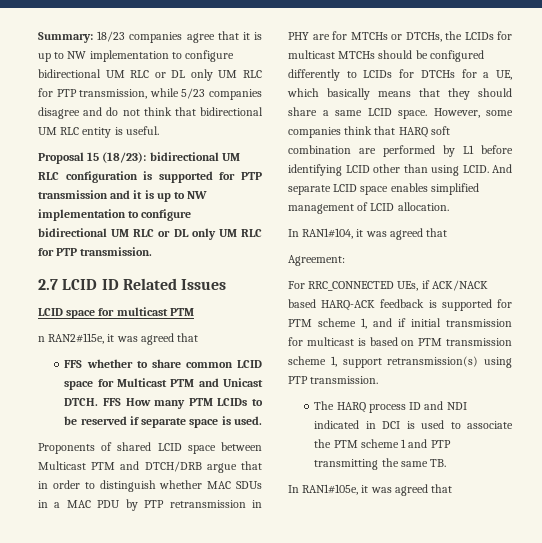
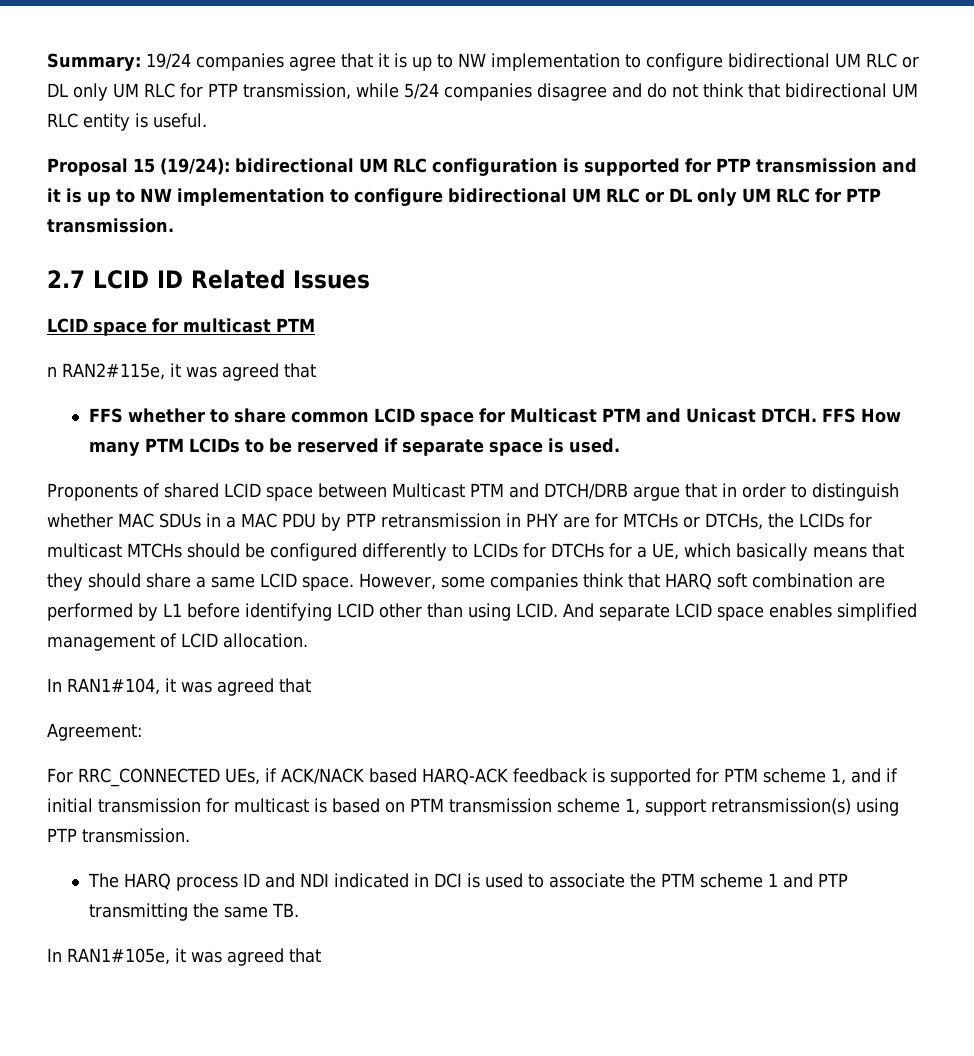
- Summary: 18/23 companies agree that it is up to NW implementation to configure bidirectional UM RLC or DL only UM RLC for PTP transmission, while 5/23 companies disagree and do not think that bidirectional UM RLC entity is useful.
+ Summary: 19/24 companies agree that it is up to NW implementation to configure bidirectional UM RLC or DL only UM RLC for PTP transmission, while 5/24 companies disagree and do not think that bidirectional UM RLC entity is useful.
- Proposal 15 (18/23): bidirectional UM RLC configuration is supported for PTP transmission and it is up to NW implementation to configure bidirectional UM RLC or DL only UM RLC for PTP transmission.
+ Proposal 15 (19/24): bidirectional UM RLC configuration is supported for PTP transmission and it is up to NW implementation to configure bidirectional UM RLC or DL only UM RLC for PTP transmission.

